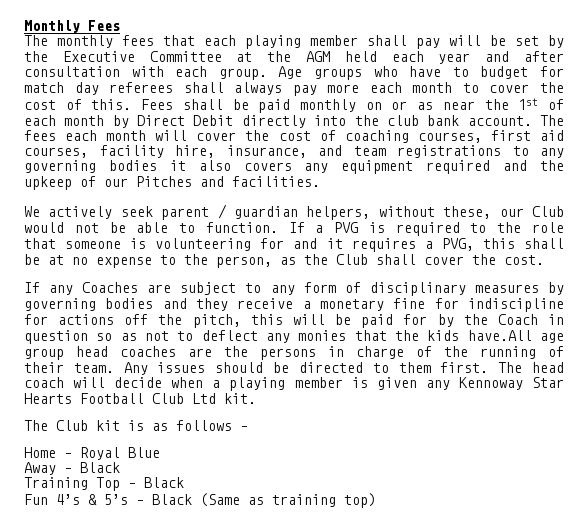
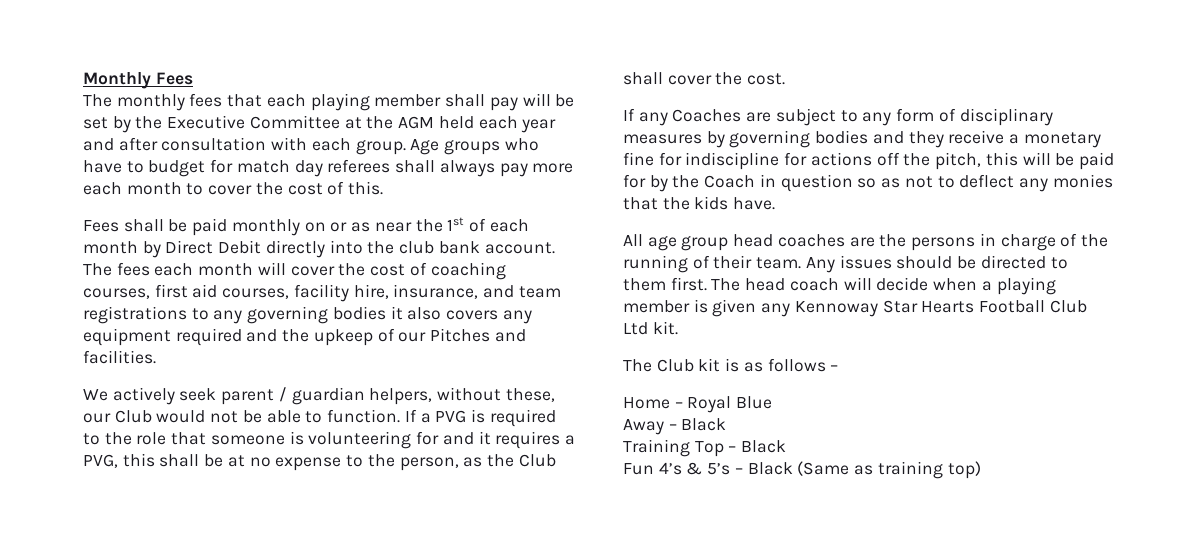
- Age groups who have to budget for match day referees shall always pay more each month to cover the cost of this. Fees shall be paid monthly on or as near the 1st of each month by Direct Debit directly into the club bank account.
+ Age groups who have to budget for match day referees shall always pay more each month to cover the cost of this.
+ Fees shall be paid monthly on or as near the 1st of each month by Direct Debit directly into the club bank account.
- If any Coaches are subject to any form of disciplinary measures by governing bodies and they receive a monetary fine for indiscipline for actions off the pitch, this will be paid for by the Coach in question so as not to deflect any monies that the kids have.All age group head coaches are the persons in charge of the running of their team.
+ If any Coaches are subject to any form of disciplinary measures by governing bodies and they receive a monetary fine for indiscipline for actions off the pitch, this will be paid for by the Coach in question so as not to deflect any monies that the kids have.
+ All age group head coaches are the persons in charge of the running of their team.

